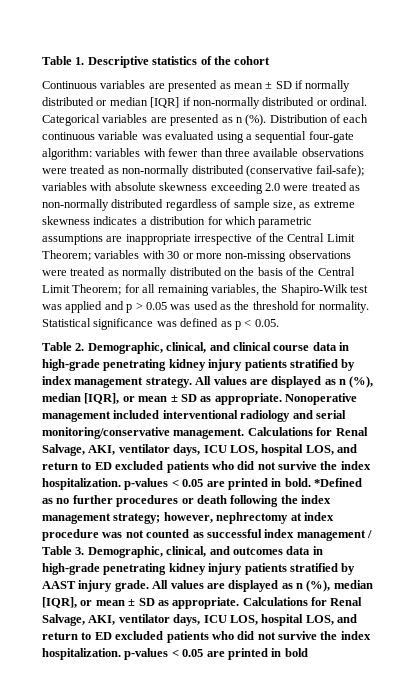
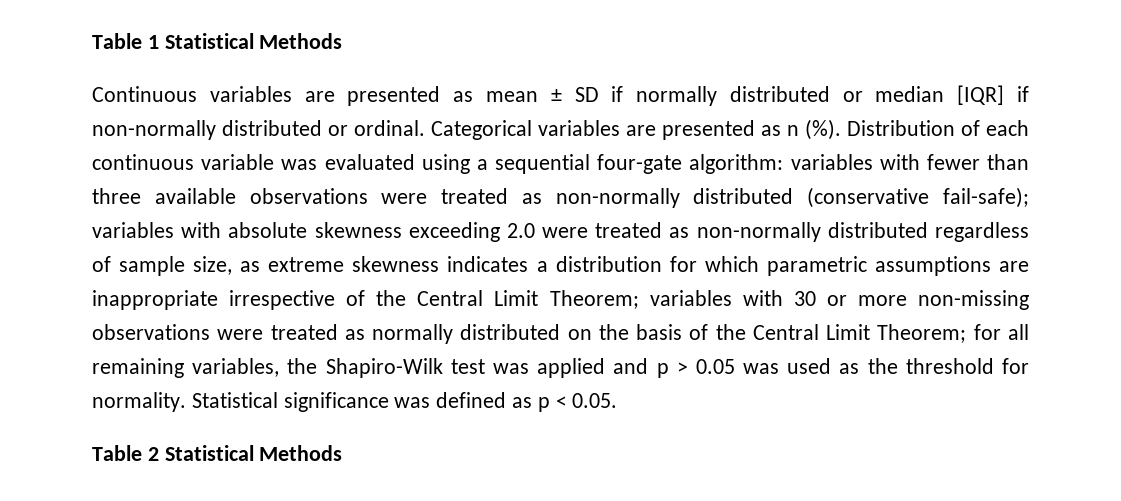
- Table 1. Descriptive statistics of the cohort
+ Table 1 Statistical Methods
- Table 2. Demographic, clinical, and clinical course data in high-grade penetrating kidney injury patients stratified by index management strategy. All values are displayed as n (%), median [IQR], or mean ± SD as appropriate. Nonoperative management included interventional radiology and serial monitoring/conservative management. Calculations for Renal Salvage, AKI, ventilator days, ICU LOS, hospital LOS, and return to ED excluded patients who did not survive the index hospitalization. p-values < 0.05 are printed in bold. *Defined as no further procedures or death following the index management strategy; however, nephrectomy at index procedure was not counted as successful index management / Table 3. Demographic, clinical, and outcomes data in high-grade penetrating kidney injury patients stratified by AAST injury grade. All values are displayed as n (%), median [IQR], or mean ± SD as appropriate. Calculations for Renal Salvage, AKI, ventilator days, ICU LOS, hospital LOS, and return to ED excluded patients who did not survive the index hospitalization. p-values < 0.05 are printed in bold
+ Table 2 Statistical Methods

